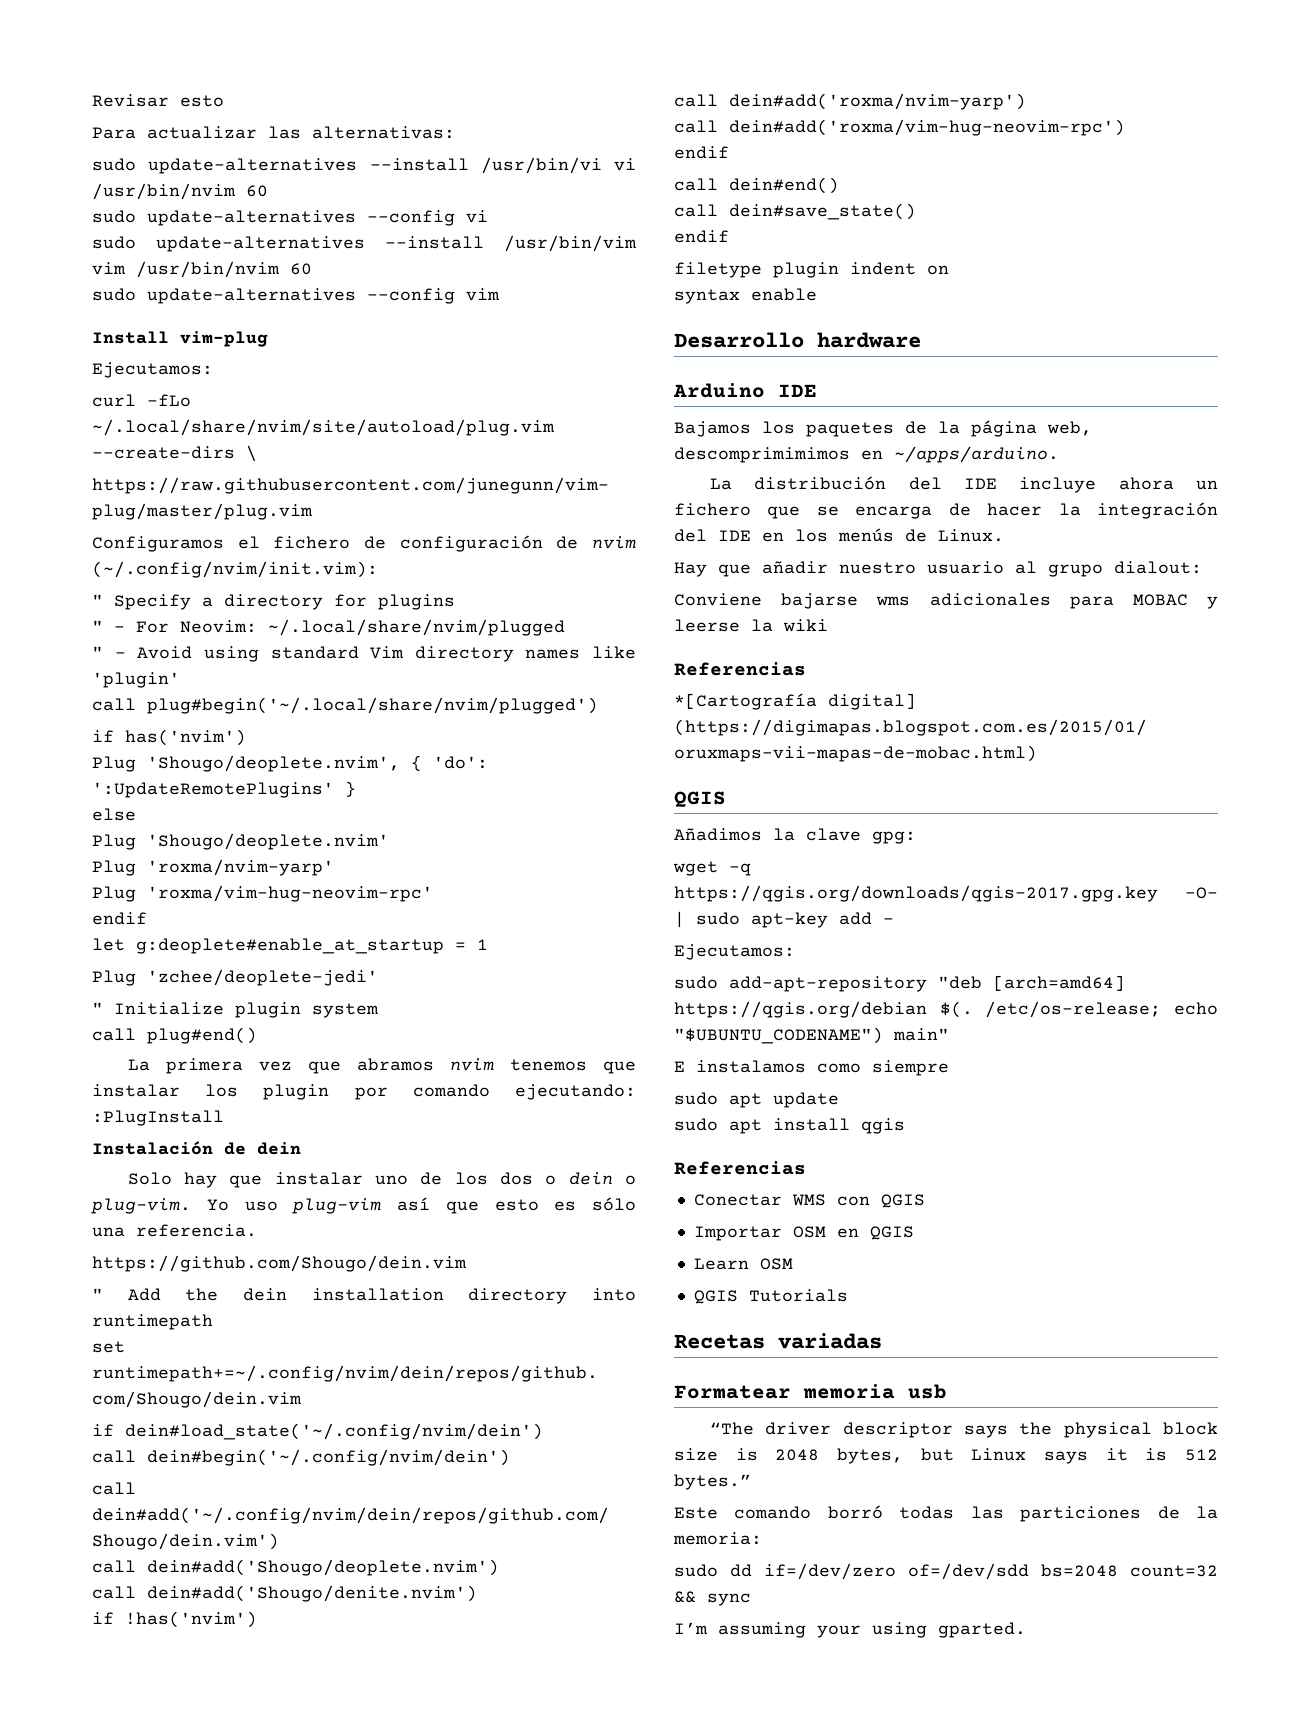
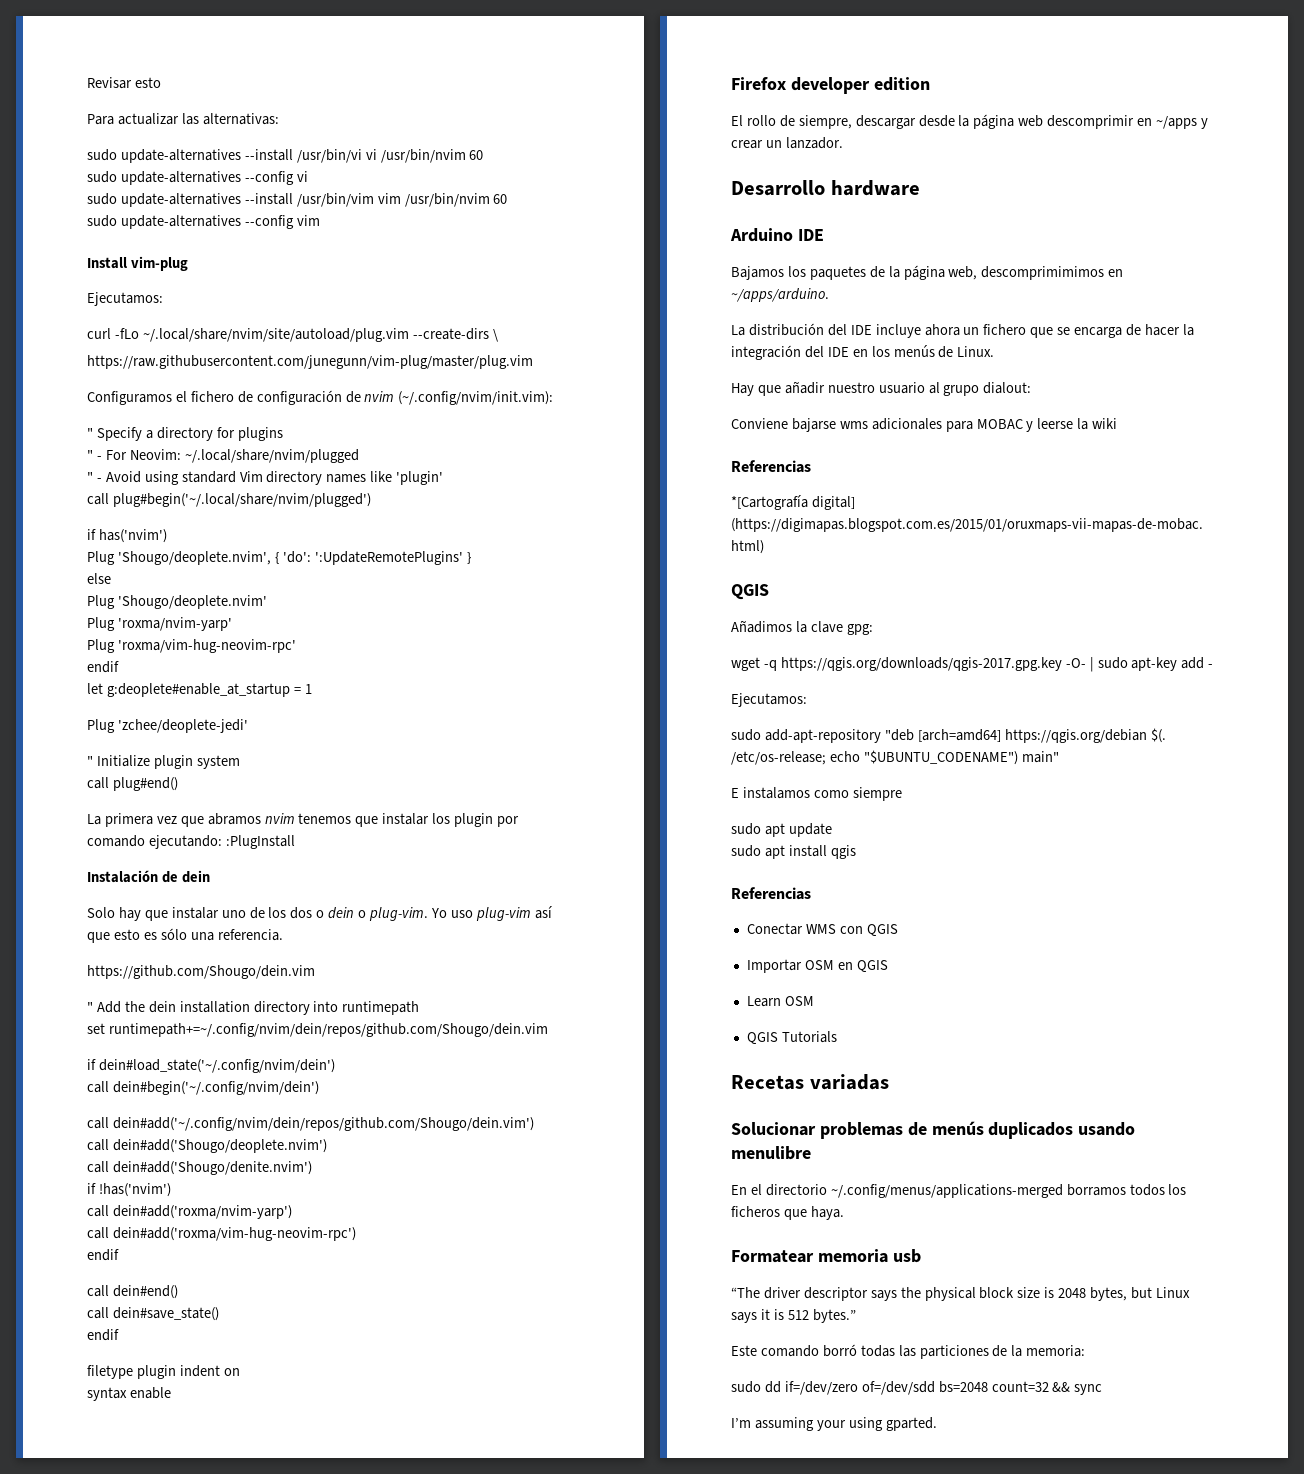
+ Firefox developer edition
+ El rollo de siempre, descargar desde la página web descomprimir en ~/apps y crear un lanzador.
+ Solucionar problemas de menús duplicados usando menulibre
+ En el directorio ~/.config/menus/applications-merged borramos todos los ficheros que haya.

